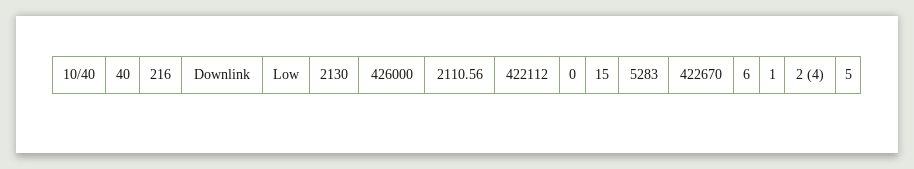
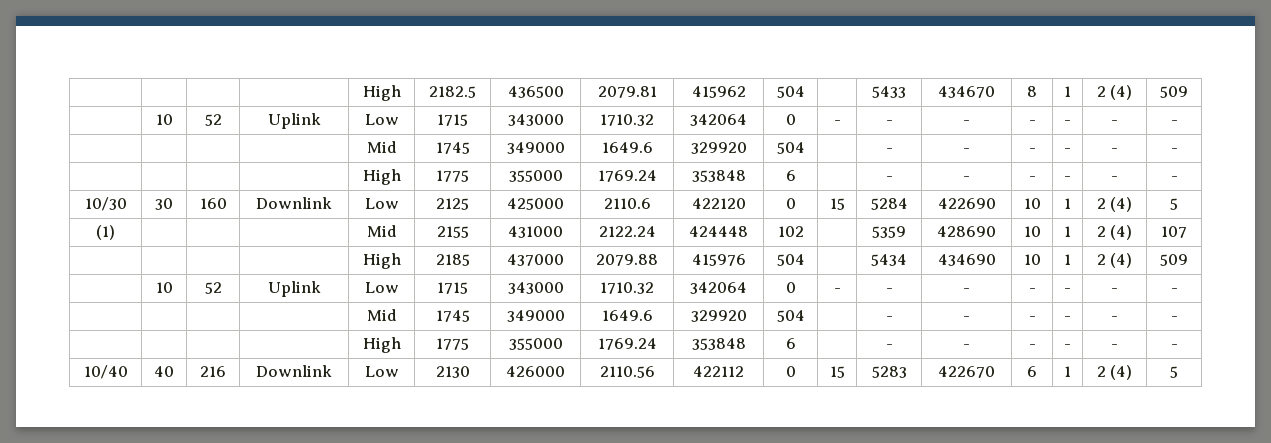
+ | | | | High | 2182.5 | 436500 | 2079.81 | 415962 | 504 | | 5433 | 434670 | 8 | 1 | 2 (4) | 509
+ | 10 | 52 | Uplink | Low | 1715 | 343000 | 1710.32 | 342064 | 0 | - | - | - | - | - | - | -
+ | | | | Mid | 1745 | 349000 | 1649.6 | 329920 | 504 | | - | - | - | - | - | -
+ | | | | High | 1775 | 355000 | 1769.24 | 353848 | 6 | | - | - | - | - | - | -
+ 10/30 | 30 | 160 | Downlink | Low | 2125 | 425000 | 2110.6 | 422120 | 0 | 15 | 5284 | 422690 | 10 | 1 | 2 (4) | 5
+ (1) | | | | Mid | 2155 | 431000 | 2122.24 | 424448 | 102 | | 5359 | 428690 | 10 | 1 | 2 (4) | 107
+ | | | | High | 2185 | 437000 | 2079.88 | 415976 | 504 | | 5434 | 434690 | 10 | 1 | 2 (4) | 509
+ | 10 | 52 | Uplink | Low | 1715 | 343000 | 1710.32 | 342064 | 0 | - | - | - | - | - | - | -
+ | | | | Mid | 1745 | 349000 | 1649.6 | 329920 | 504 | | - | - | - | - | - | -
+ | | | | High | 1775 | 355000 | 1769.24 | 353848 | 6 | | - | - | - | - | - | -

